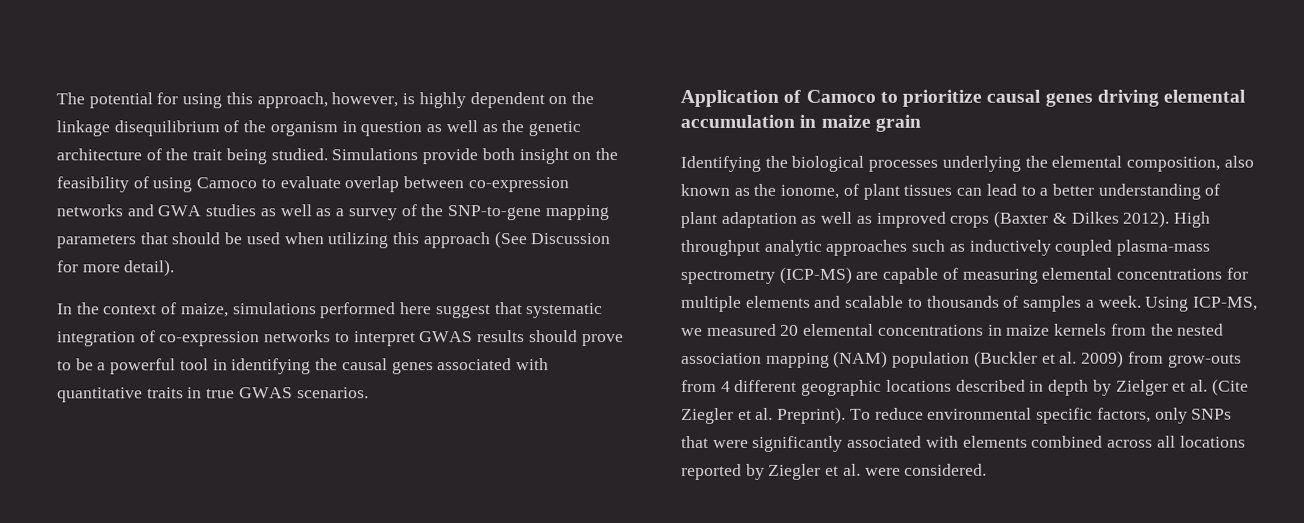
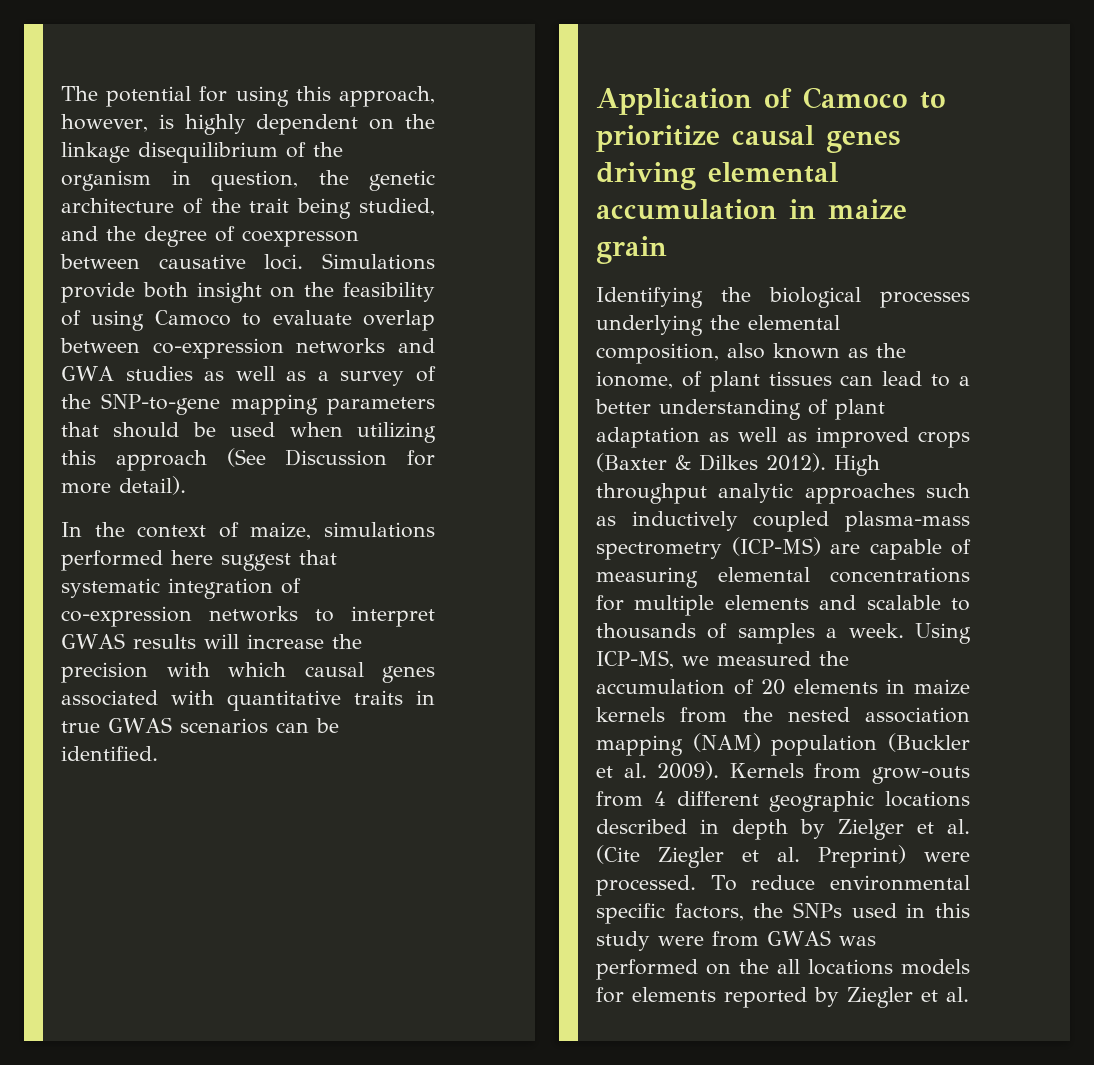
- The potential for using this approach, however, is highly dependent on the linkage disequilibrium of the organism in question as well as the genetic architecture of the trait being studied.
+ The potential for using this approach, however, is highly dependent on the linkage disequilibrium of the organism in question, the genetic architecture of the trait being studied, and the degree of coexpresson between causative loci.
- In the context of maize, simulations performed here suggest that systematic integration of co-expression networks to interpret GWAS results should prove to be a powerful tool in identifying the causal genes associated with quantitative traits in true GWAS scenarios.
+ In the context of maize, simulations performed here suggest that systematic integration of co-expression networks to interpret GWAS results will increase the precision with which causal genes associated with quantitative traits in true GWAS scenarios can be identified.
- Using ICP-MS, we measured 20 elemental concentrations in maize kernels from the nested association mapping (NAM) population (Buckler et al. 2009) from grow-outs from 4 different geographic locations described in depth by Zielger et al. (Cite Ziegler et al. Preprint).
+ Using ICP-MS, we measured the accumulation of 20 elements in maize kernels from the nested association mapping (NAM) population (Buckler et al. 2009). Kernels from grow-outs from 4 different geographic locations described in depth by Zielger et al. (Cite Ziegler et al. Preprint) were processed.
- To reduce environmental specific factors, only SNPs that were significantly associated with elements combined across all locations reported by Ziegler et al. were considered.
+ To reduce environmental specific factors, the SNPs used in this study were from GWAS was performed on the all locations models for elements reported by Ziegler et al.

